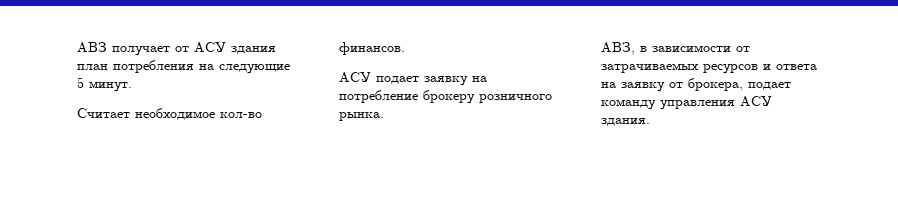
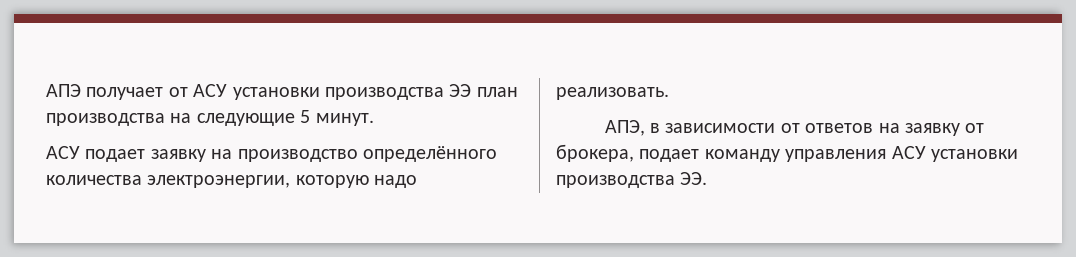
- АВЗ получает от АСУ здания план потребления на следующие 5 минут.
+ АПЭ получает от АСУ установки производства ЭЭ план производства на следующие 5 минут.
- Считает необходимое кол-во финансов.
- АСУ подает заявку на потребление брокеру розничного рынка.
- АВЗ, в зависимости от затрачиваемых ресурсов и ответа на заявку от брокера, подает команду управления АСУ здания.
+ АСУ подает заявку на производство определённого количества электроэнергии, которую надо реализовать.
+ АПЭ, в зависимости от ответов на заявку от брокера, подает команду управления АСУ установки производства ЭЭ.

